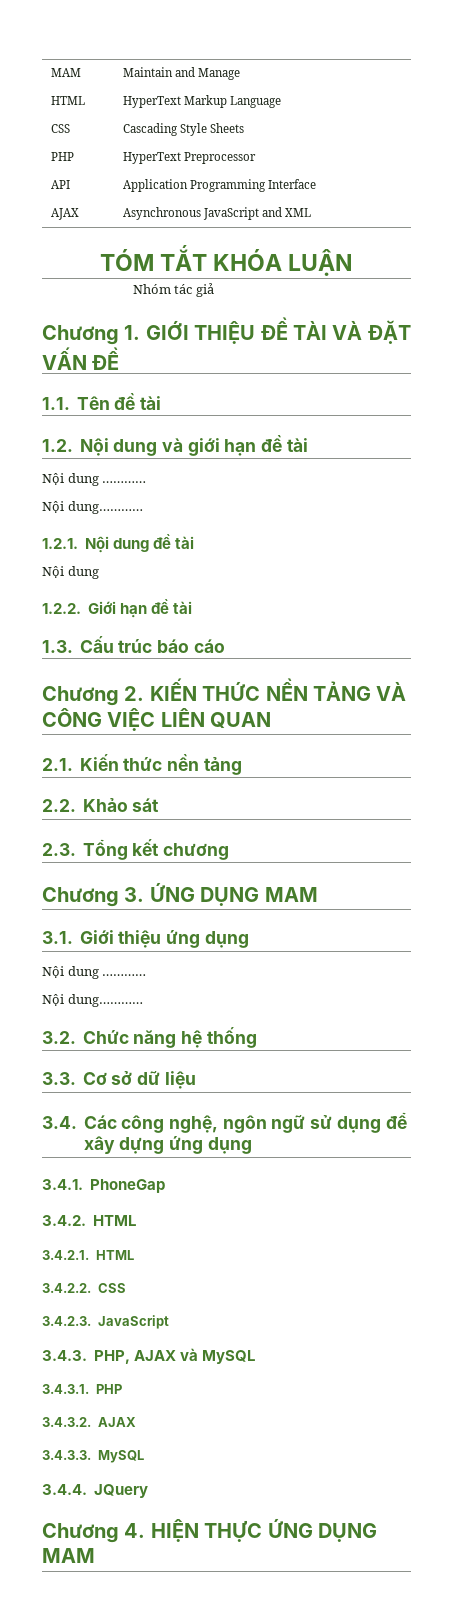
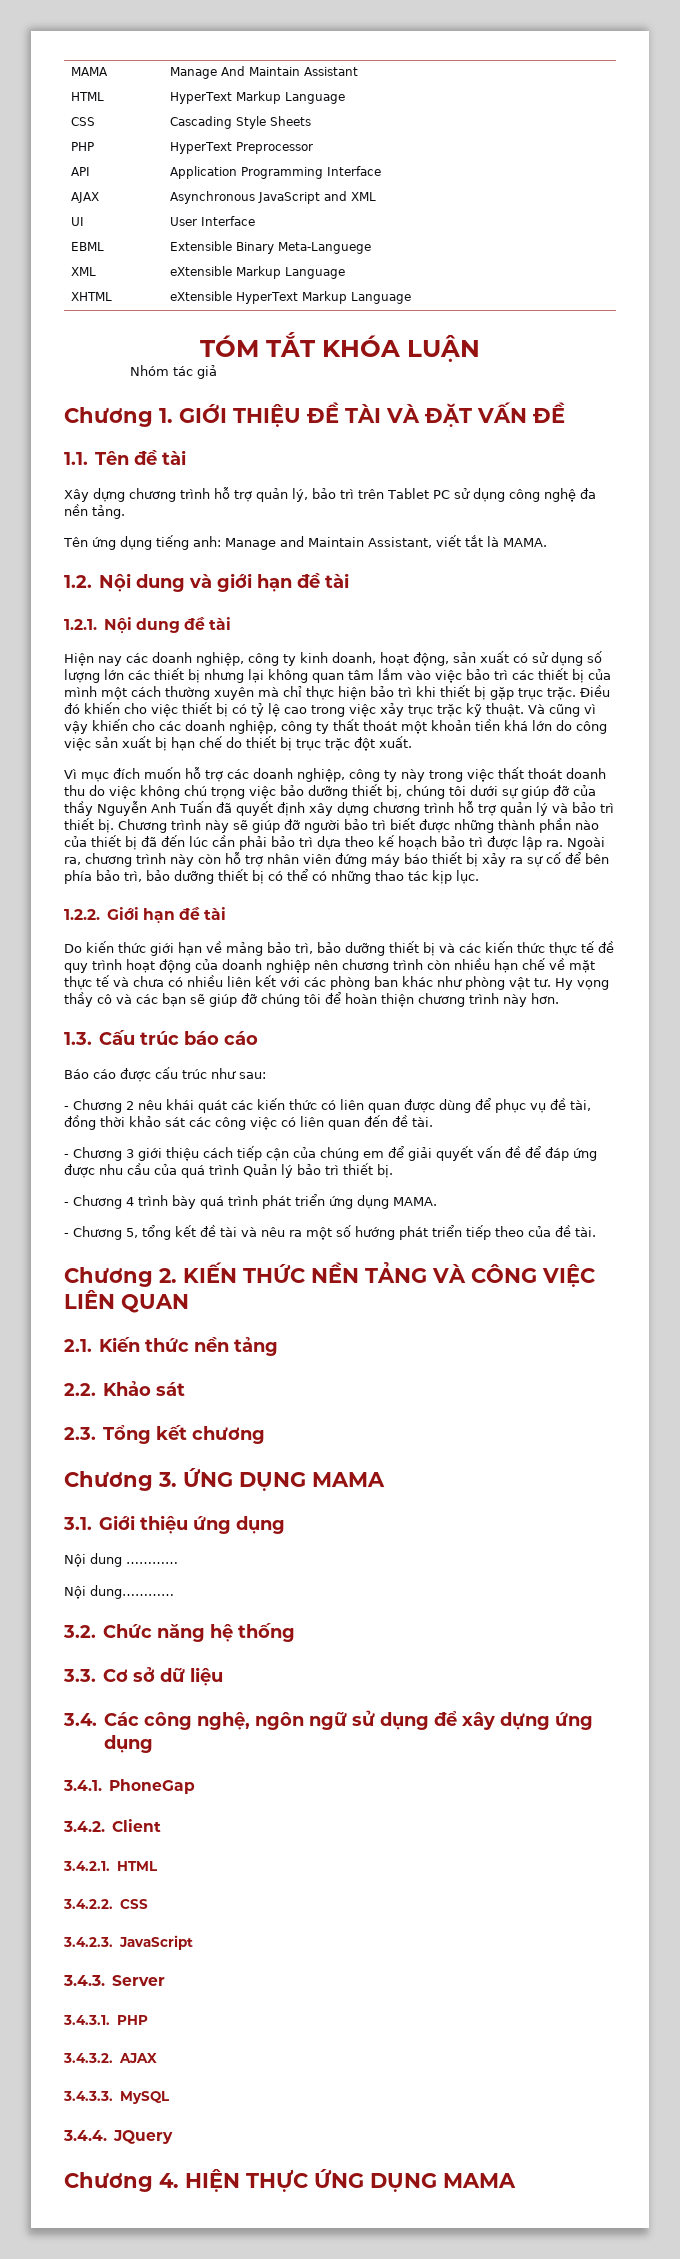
- MAM | Maintain and Manage
+ MAMA | Manage And Maintain Assistant
+ UI | User Interface
+ EBML | Extensible Binary Meta-Languege
+ XML | eXtensible Markup Language
+ XHTML | eXtensible HyperText Markup Language
+ Xây dựng chương trình hỗ trợ quản lý, bảo trì trên Tablet PC sử dụng công nghệ đa nền tảng.
+ Tên ứng dụng tiếng anh: Manage and Maintain Assistant, viết tắt là MAMA.
  1.2. Nội dung và giới hạn đề tài
- Nội dung …………
- Nội dung…………
  1.2.1. Nội dung đề tài
- Nội dung
+ Hiện nay các doanh nghiệp, công ty kinh doanh, hoạt động, sản xuất có sử dụng số lượng lớn các thiết bị nhưng lại không quan tâm lắm vào việc bảo trì các thiết bị của mình một cách thường xuyên mà chỉ thực hiện bảo trì khi thiết bị gặp trục trặc. Điều đó khiến cho việc thiết bị có tỷ lệ cao trong việc xảy trục trặc kỹ thuật. Và cũng vì vậy khiến cho các doanh nghiệp, công ty thất thoát một khoản tiền khá lớn do công việc sản xuất bị hạn chế do thiết bị trục trặc đột xuất.
+ Vì mục đích muốn hỗ trợ các doanh nghiệp, công ty này trong việc thất thoát doanh thu do việc không chú trọng việc bảo dưỡng thiết bị, chúng tôi dưới sự giúp đỡ của thầy Nguyễn Anh Tuấn đã quyết định xây dựng chương trình hỗ trợ quản lý và bảo trì thiết bị. Chương trình này sẽ giúp đỡ người bảo trì biết được những thành phần nào của thiết bị đã đến lúc cần phải bảo trì dựa theo kế hoạch bảo trì được lập ra. Ngoài ra, chương trình này còn hỗ trợ nhân viên đứng máy báo thiết bị xảy ra sự cố để bên phía bảo trì, bảo dưỡng thiết bị có thể có những thao tác kịp lục.
+ Do kiến thức giới hạn về mảng bảo trì, bảo dưỡng thiết bị và các kiến thức thực tế đề quy trình hoạt động của doanh nghiệp nên chương trình còn nhiều hạn chế về mặt thực tế và chưa có nhiều liên kết với các phòng ban khác như phòng vật tư. Hy vọng thầy cô và các bạn sẽ giúp đỡ chúng tôi để hoàn thiện chương trình này hơn.
+ Báo cáo được cấu trúc như sau:
+ - Chương 2 nêu khái quát các kiến thức có liên quan được dùng để phục vụ đề tài, đồng thời khảo sát các công việc có liên quan đến đề tài.
+ - Chương 3 giới thiệu cách tiếp cận của chúng em để giải quyết vấn đề để đáp ứng được nhu cầu của quá trình Quản lý bảo trì thiết bị.
+ - Chương 4 trình bày quá trình phát triển ứng dụng MAMA.
+ - Chương 5, tổng kết đề tài và nêu ra một số hướng phát triển tiếp theo của đề tài.
- Chương 3. ỨNG DỤNG MAM
+ Chương 3. ỨNG DỤNG MAMA
- 3.4.2. HTML
+ 3.4.2. Client
- 3.4.3. PHP, AJAX và MySQL
+ 3.4.3. Server
- Chương 4. HIỆN THỰC ỨNG DỤNG MAM
+ Chương 4. HIỆN THỰC ỨNG DỤNG MAMA

